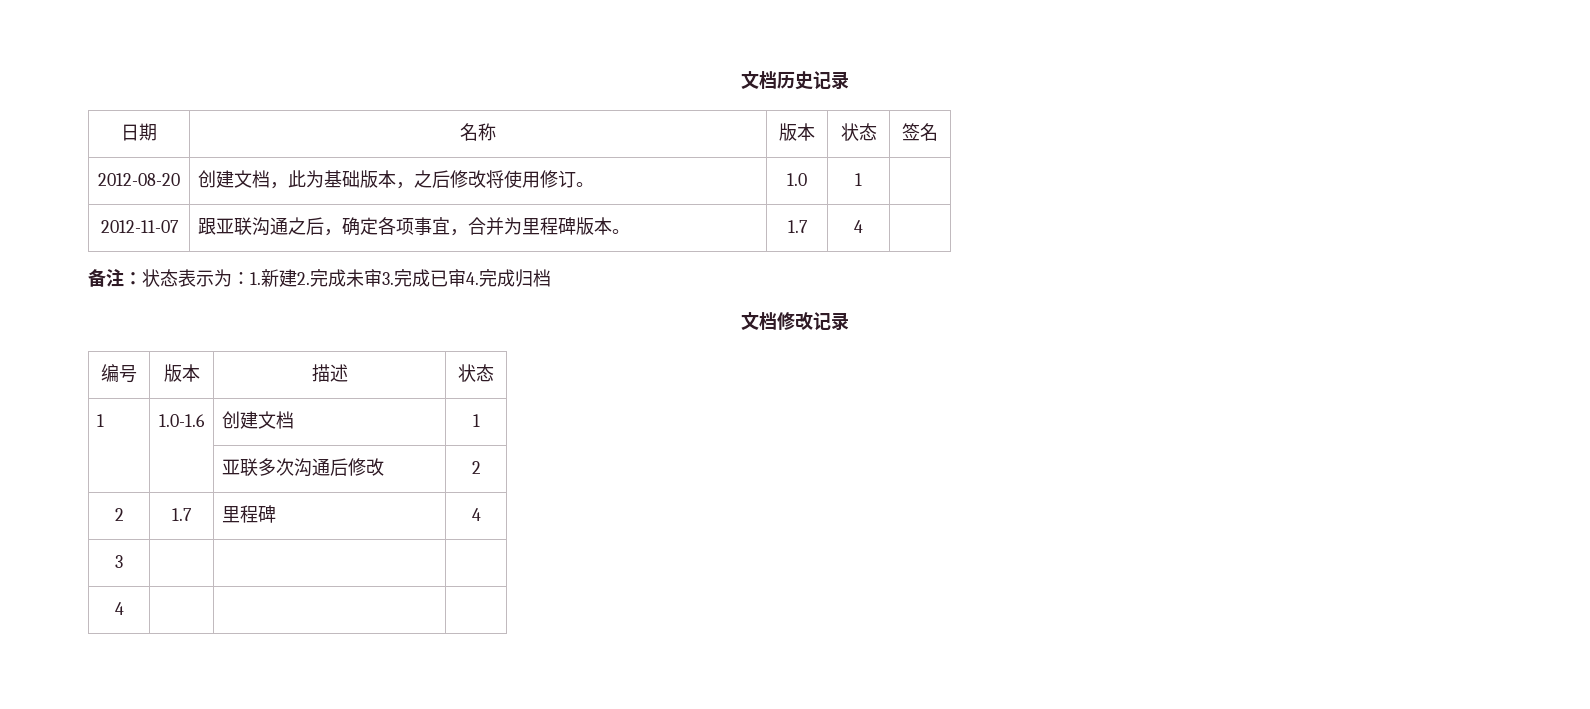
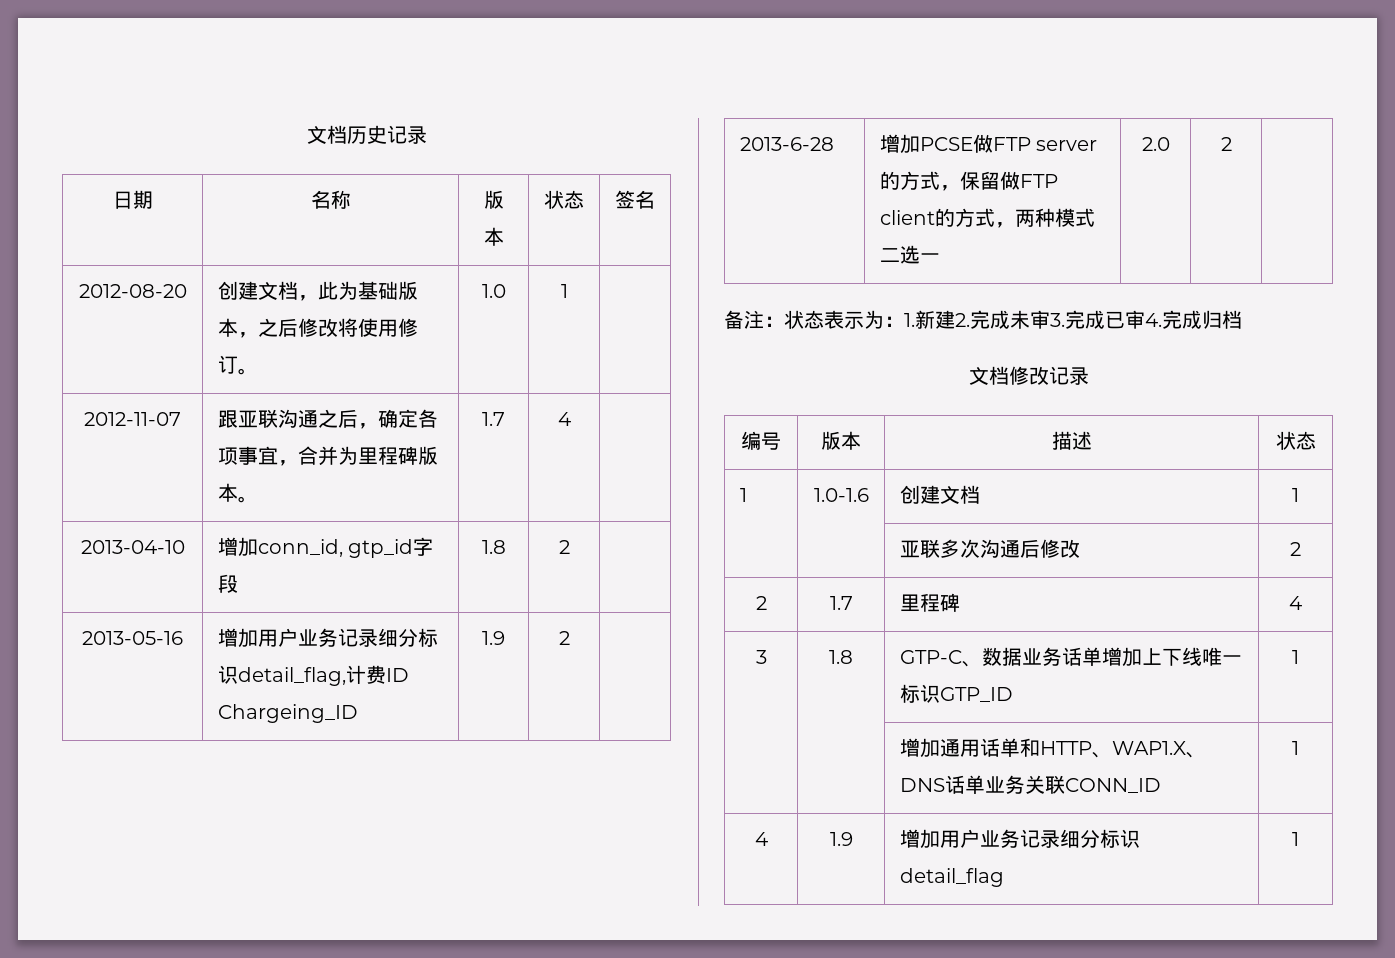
+ 2013-04-10 | 增加conn_id, gtp_id字段 | 1.8 | 2 |
+ 2013-05-16 | 增加用户业务记录细分标识detail_flag,计费ID Chargeing_ID | 1.9 | 2 |
+ 2013-6-28 | 增加PCSE做FTP server的方式，保留做FTP client的方式，两种模式二选一 | 2.0 | 2 |
- 3 | | |
- 4 | | |
+ 3 | 1.8 | GTP-C、数据业务话单增加上下线唯一标识GTP_ID | 1
+ | | 增加通用话单和HTTP、WAP1.X、DNS话单业务关联CONN_ID | 1
+ 4 | 1.9 | 增加用户业务记录细分标识detail_flag | 1

